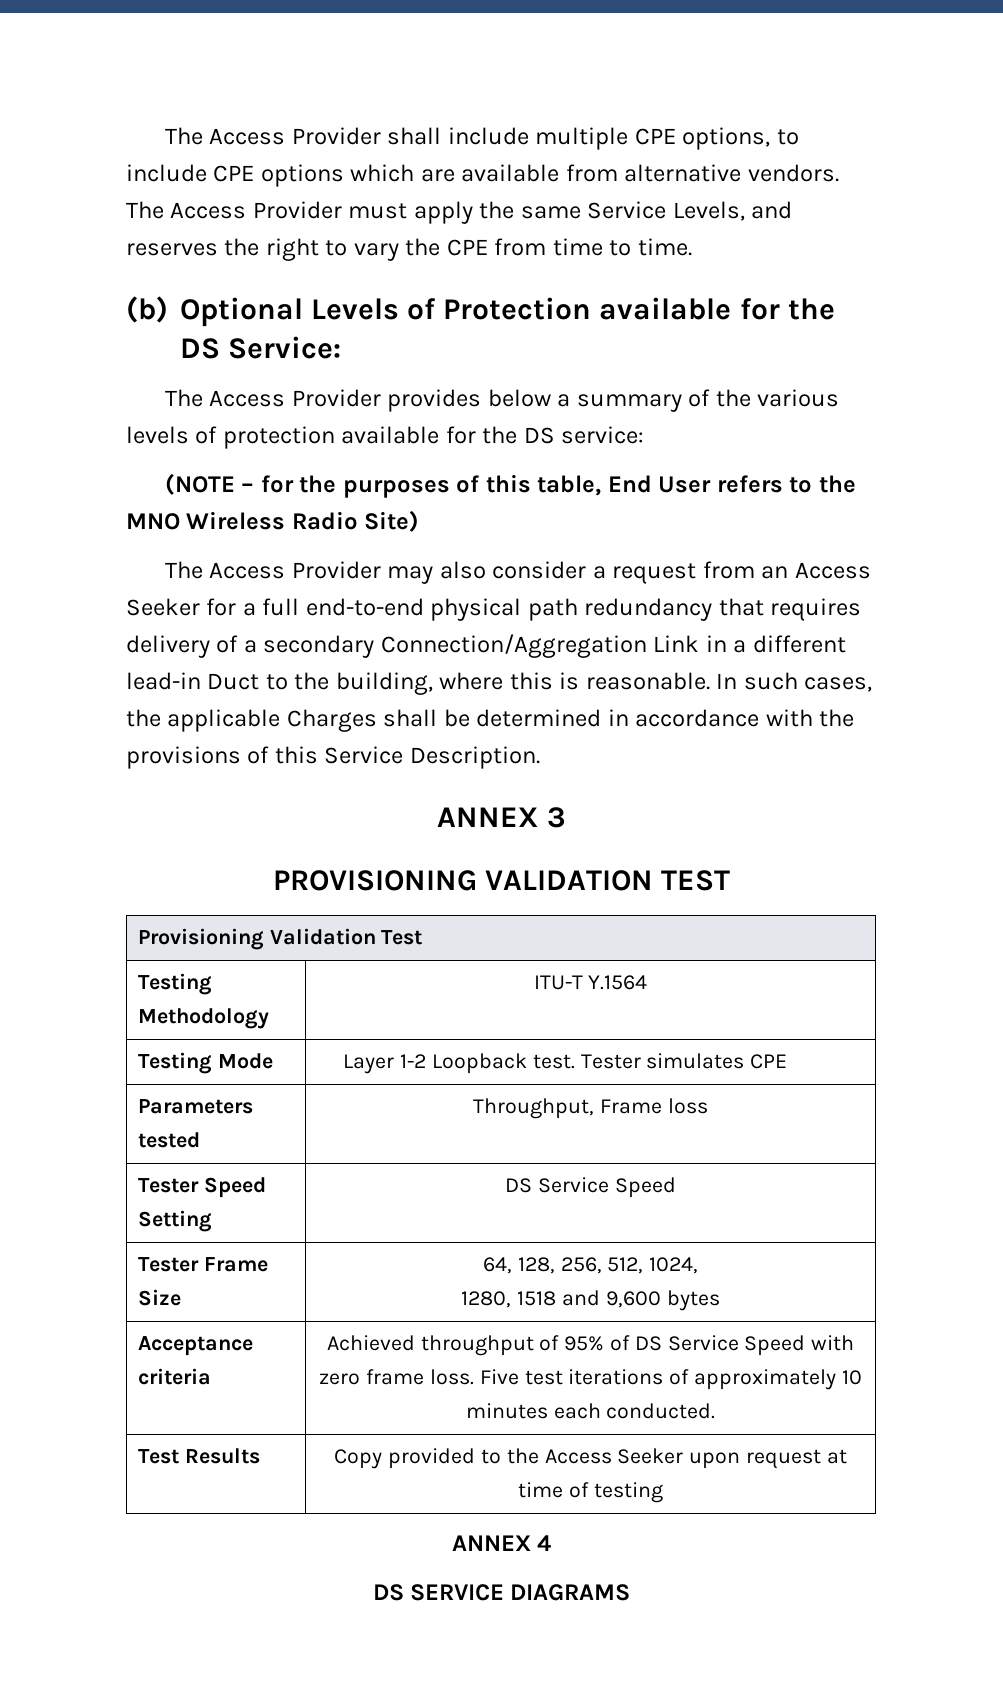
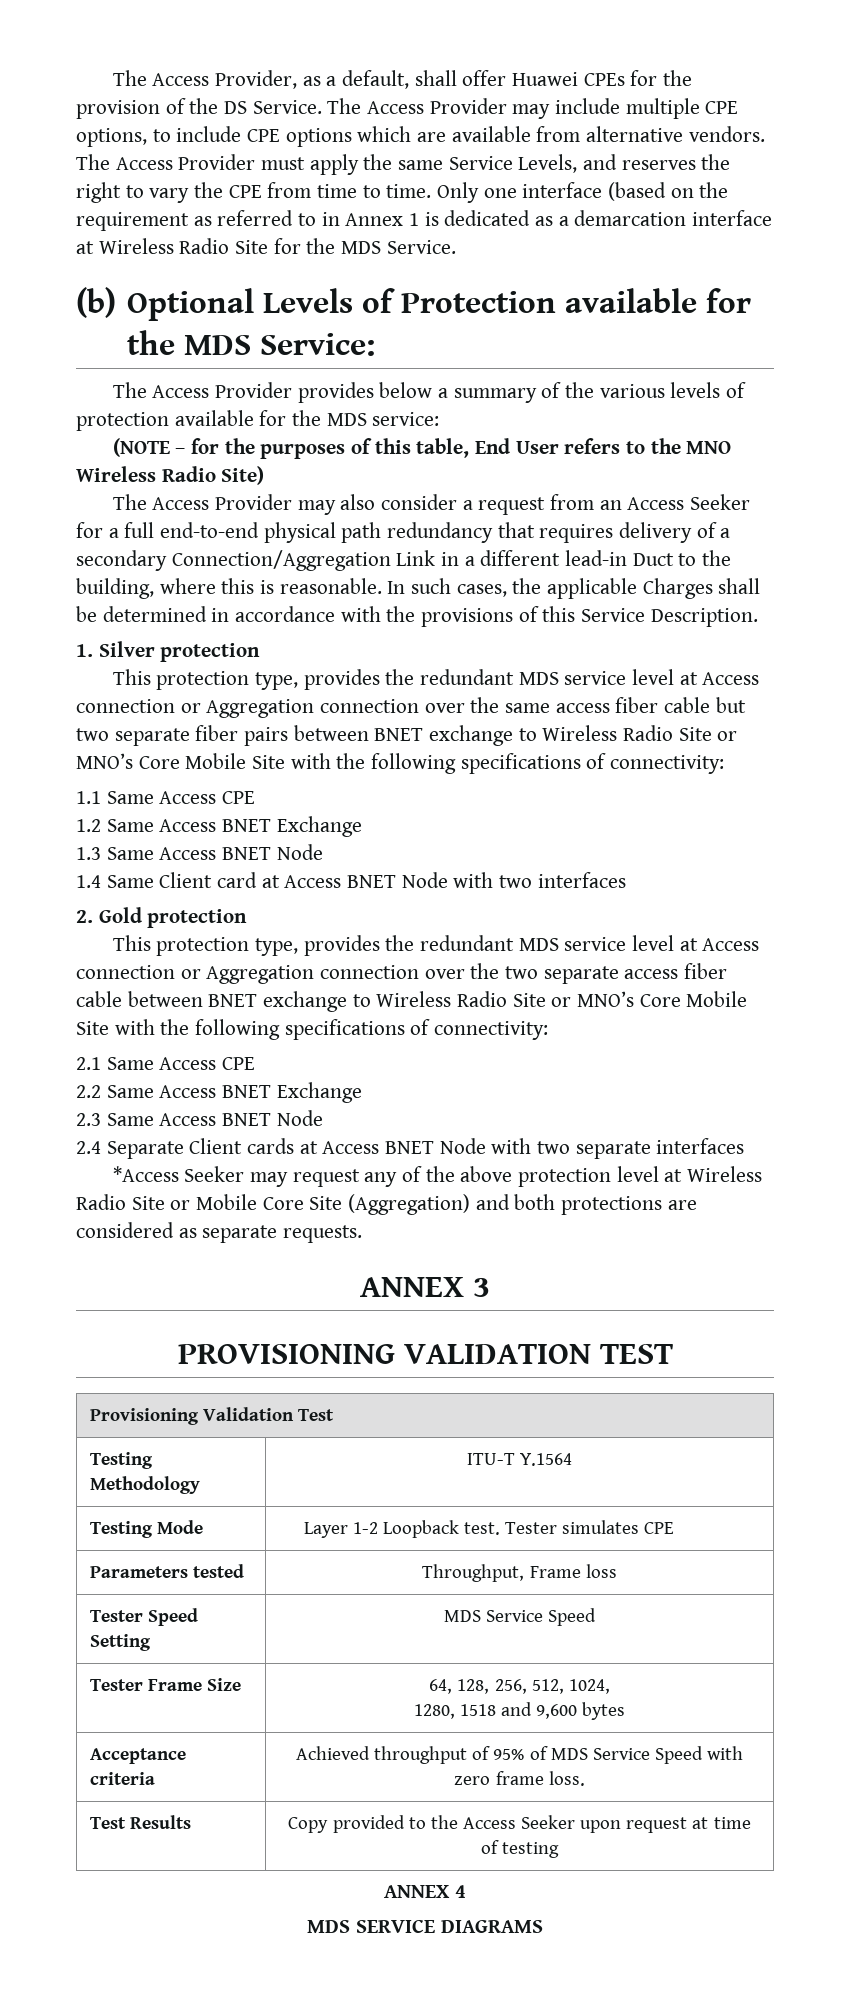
- The Access Provider shall include multiple CPE options, to include CPE options which are available from alternative vendors.
+ The Access Provider, as a default, shall offer Huawei CPEs for the provision of the DS Service. The Access Provider may include multiple CPE options, to include CPE options which are available from alternative vendors.
+ Only one interface (based on the requirement as referred to in Annex 1 is dedicated as a demarcation interface at Wireless Radio Site for the MDS Service.
- (b) Optional Levels of Protection available for the DS Service:
+ (b) Optional Levels of Protection available for the MDS Service:
- The Access Provider provides below a summary of the various levels of protection available for the DS service:
+ The Access Provider provides below a summary of the various levels of protection available for the MDS service:
+ 1. Silver protection
+ This protection type, provides the redundant MDS service level at Access connection or Aggregation connection over the same access fiber cable but two separate fiber pairs between BNET exchange to Wireless Radio Site or MNO’s Core Mobile Site with the following specifications of connectivity:
+ 1.1 Same Access CPE
+ 1.2 Same Access BNET Exchange
+ 1.3 Same Access BNET Node
+ 1.4 Same Client card at Access BNET Node with two interfaces
+ 2. Gold protection
+ This protection type, provides the redundant MDS service level at Access connection or Aggregation connection over the two separate access fiber cable between BNET exchange to Wireless Radio Site or MNO’s Core Mobile Site with the following specifications of connectivity:
+ 2.1 Same Access CPE
+ 2.2 Same Access BNET Exchange
+ 2.3 Same Access BNET Node
+ 2.4 Separate Client cards at Access BNET Node with two separate interfaces
+ *Access Seeker may request any of the above protection level at Wireless Radio Site or Mobile Core Site (Aggregation) and both protections are considered as separate requests.
- Tester Speed Setting | DS Service Speed
+ Tester Speed Setting | MDS Service Speed
- Acceptance criteria | Achieved throughput of 95% of DS Service Speed with zero frame loss. Five test iterations of approximately 10 minutes each conducted.
+ Acceptance criteria | Achieved throughput of 95% of MDS Service Speed with zero frame loss.
- DS SERVICE DIAGRAMS
+ MDS SERVICE DIAGRAMS

